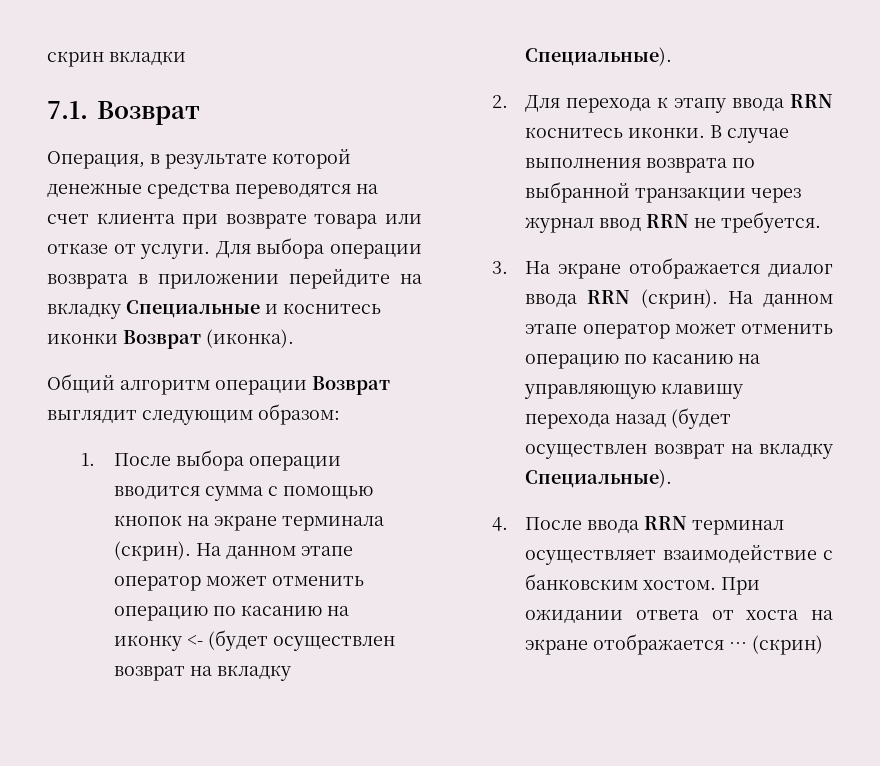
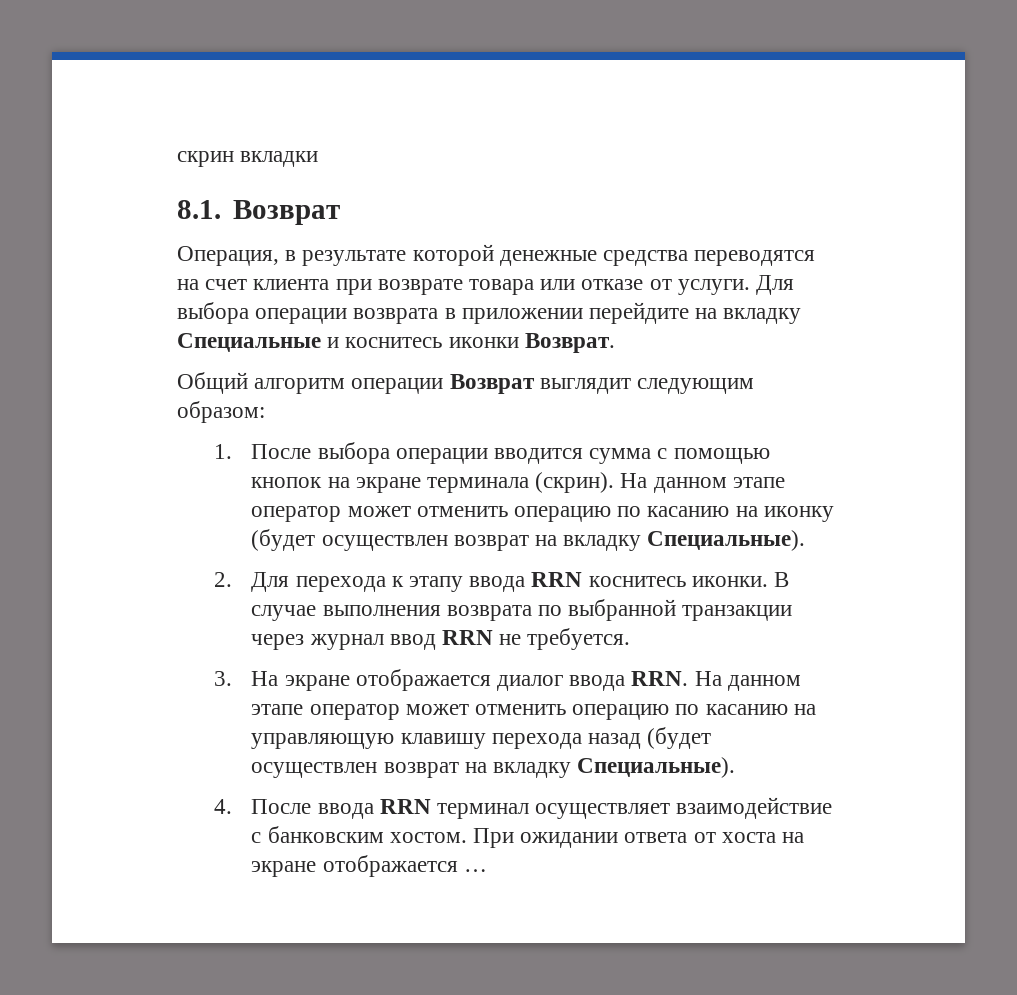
- 7.1. Возврат
+ 8.1. Возврат
- Для выбора операции возврата в приложении перейдите на вкладку Специальные и коснитесь иконки Возврат (иконка).
+ Для выбора операции возврата в приложении перейдите на вкладку Специальные и коснитесь иконки Возврат.
- На данном этапе оператор может отменить операцию по касанию на иконку <- (будет осуществлен возврат на вкладку Специальные).
+ На данном этапе оператор может отменить операцию по касанию на иконку (будет осуществлен возврат на вкладку Специальные).
- 3. На экране отображается диалог ввода RRN (скрин). На данном этапе оператор может отменить операцию по касанию на управляющую клавишу перехода назад (будет осуществлен возврат на вкладку Специальные).
+ 3. На экране отображается диалог ввода RRN. На данном этапе оператор может отменить операцию по касанию на управляющую клавишу перехода назад (будет осуществлен возврат на вкладку Специальные).
- (скрин)

